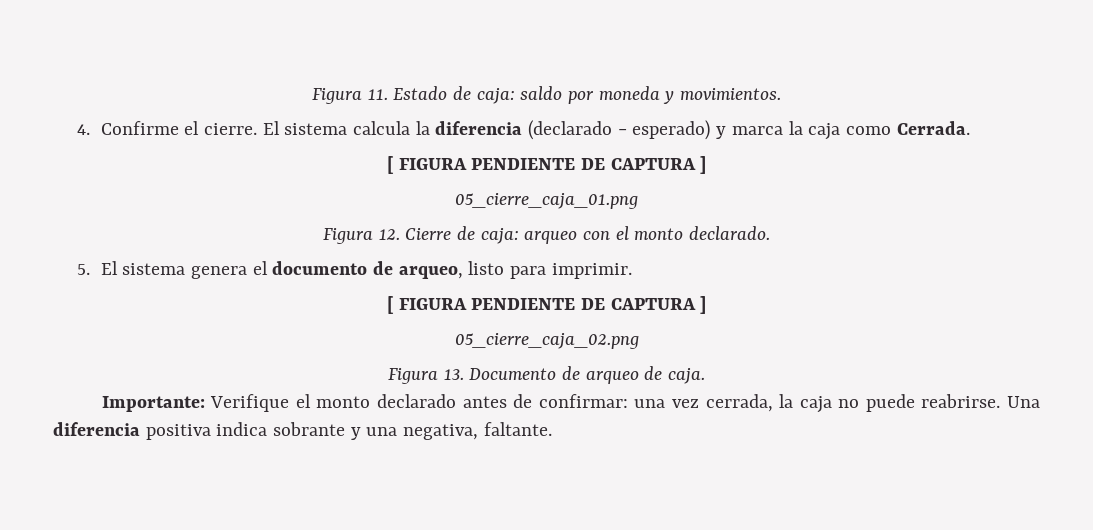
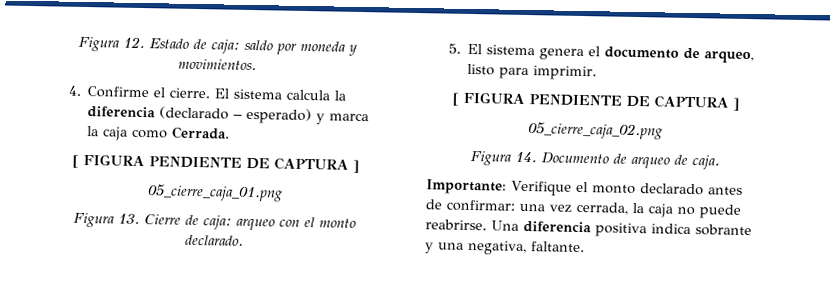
- Figura 11. Estado de caja: saldo por moneda y movimientos.
+ Figura 12. Estado de caja: saldo por moneda y movimientos.
- Figura 12. Cierre de caja: arqueo con el monto declarado.
+ Figura 13. Cierre de caja: arqueo con el monto declarado.
- Figura 13. Documento de arqueo de caja.
+ Figura 14. Documento de arqueo de caja.

